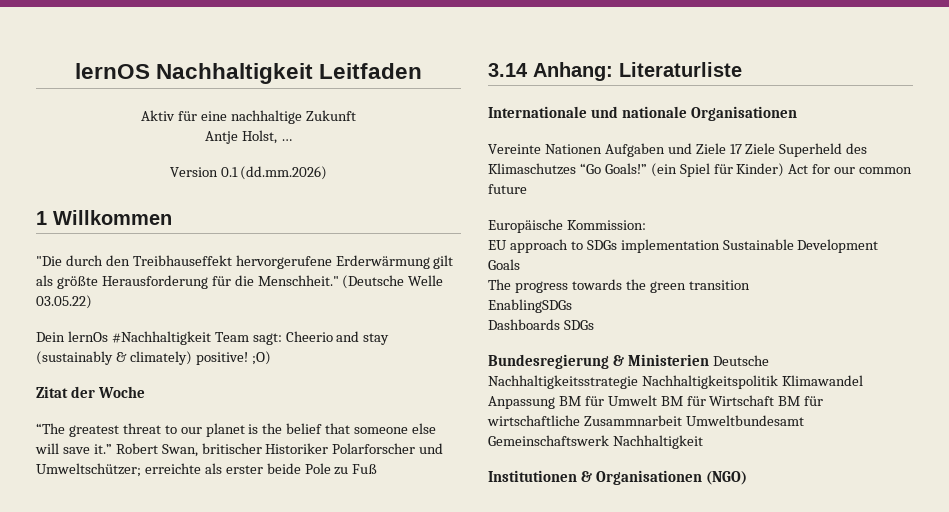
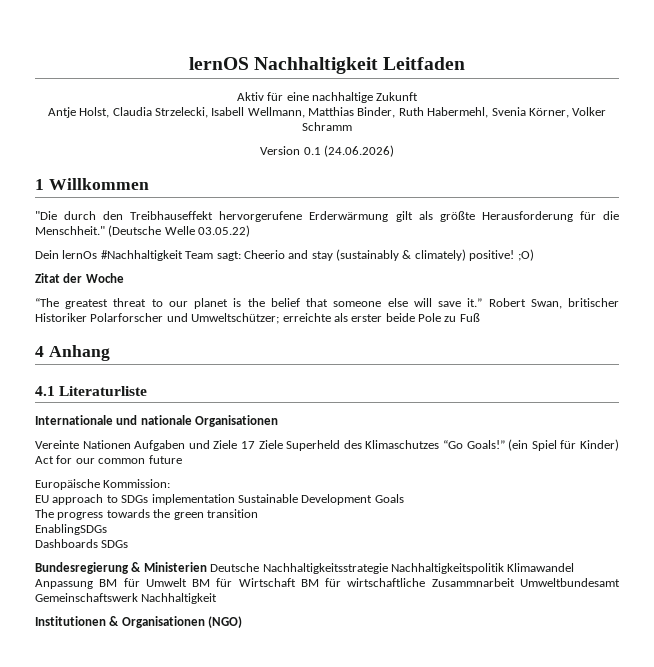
- Antje Holst, …
+ Antje Holst, Claudia Strzelecki, Isabell Wellmann, Matthias Binder, Ruth Habermehl, Svenia Körner, Volker Schramm
- Version 0.1 (dd.mm.2026)
+ Version 0.1 (24.06.2026)
- 3.14 Anhang: Literaturliste
+ 4 Anhang
+ 4.1 Literaturliste

